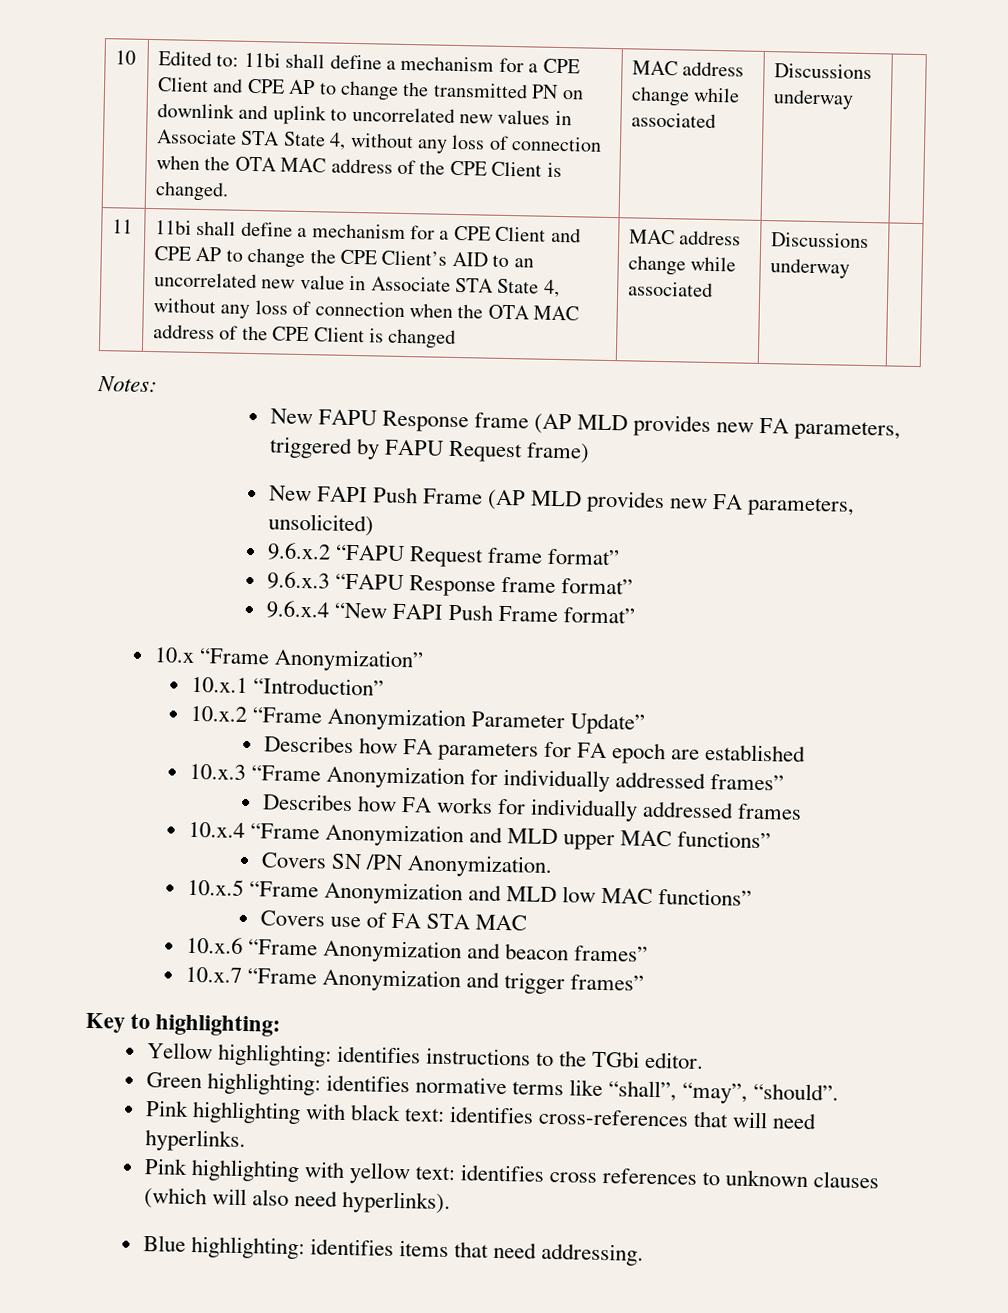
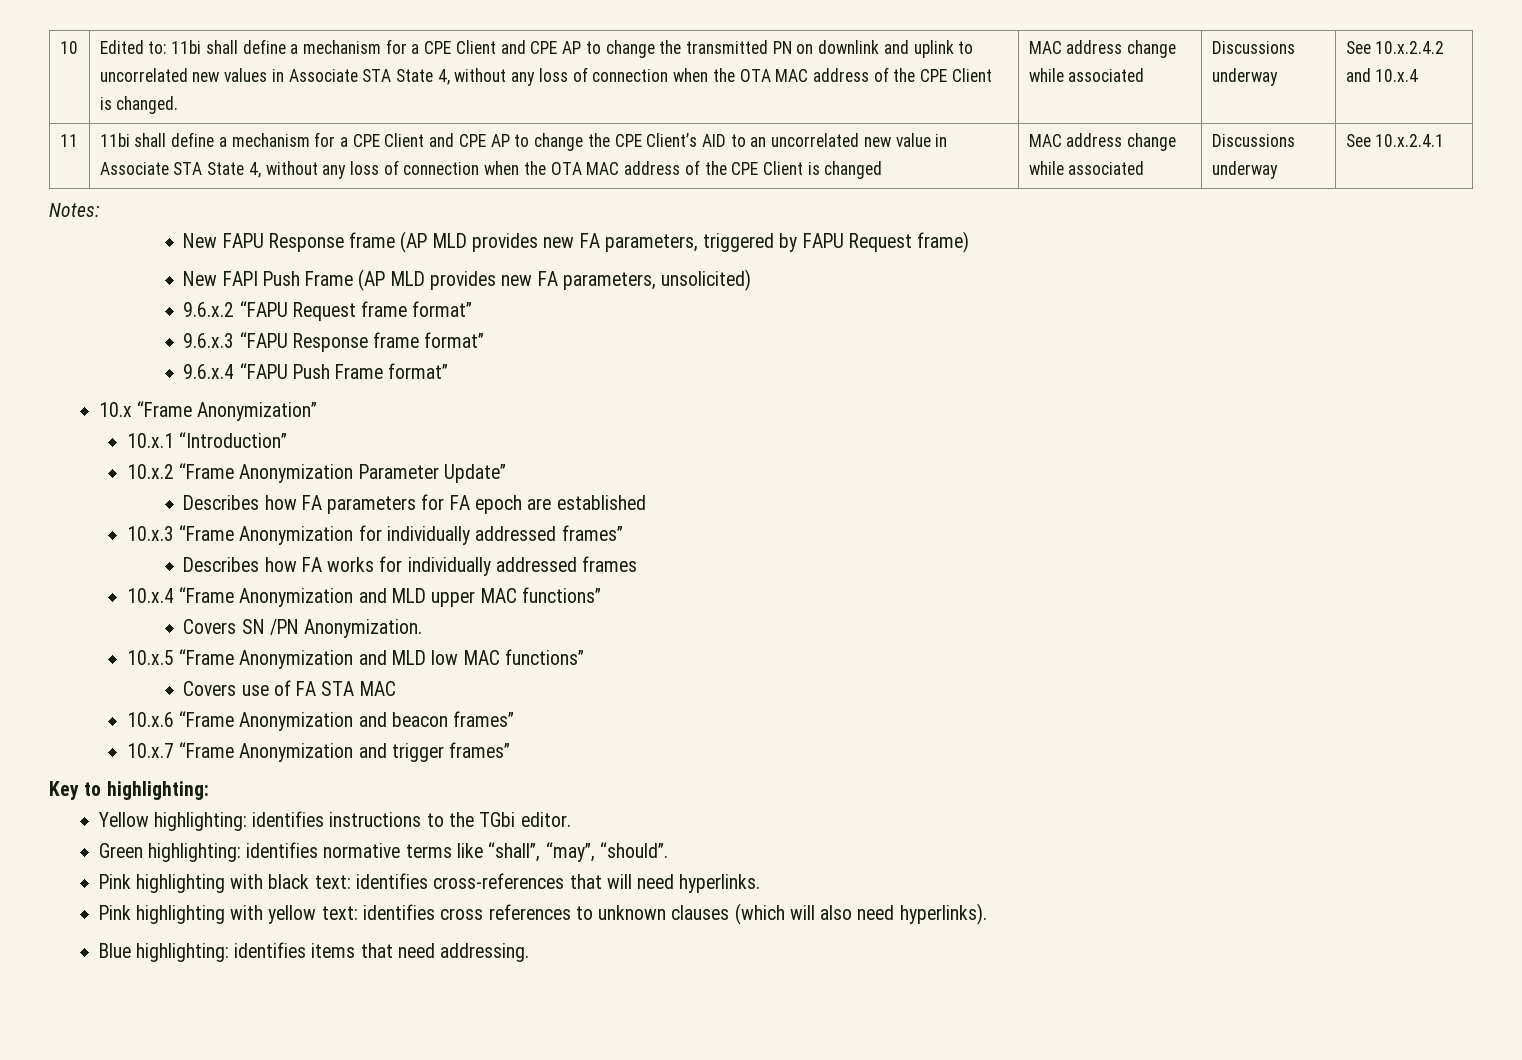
+ See 10.x.2.4.2 and 10.x.4
+ See 10.x.2.4.1
- 9.6.x.4 “New FAPI Push Frame format”
+ 9.6.x.4 “FAPU Push Frame format”

